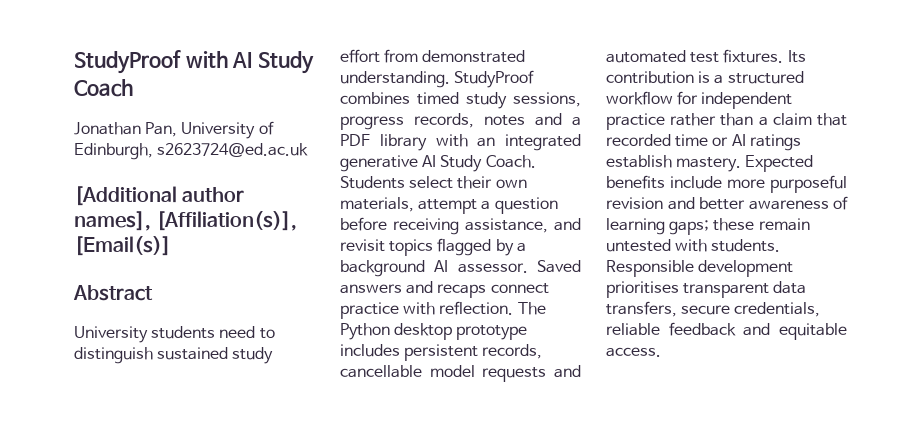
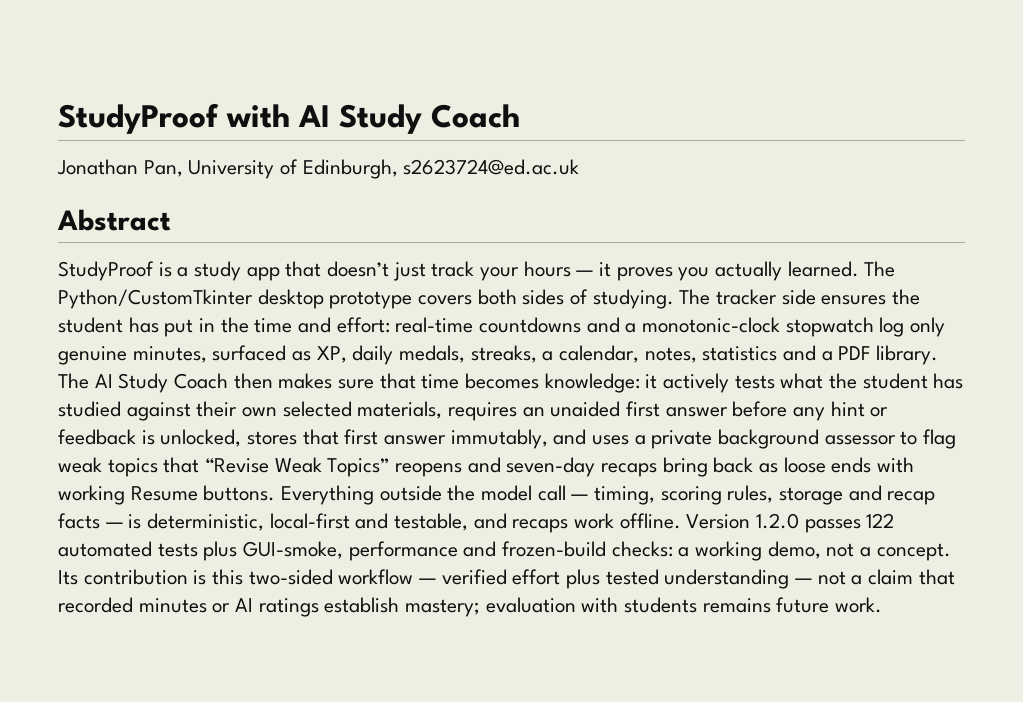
- [Additional author names], [Affiliation(s)], [Email(s)]
  Abstract
- University students need to distinguish sustained study effort from demonstrated understanding. StudyProof combines timed study sessions, progress records, notes and a PDF library with an integrated generative AI Study Coach. Students select their own materials, attempt a question before receiving assistance, and revisit topics flagged by a background AI assessor. Saved answers and recaps connect practice with reflection. The Python desktop prototype includes persistent records, cancellable model requests and automated test fixtures. Its contribution is a structured workflow for independent practice rather than a claim that recorded time or AI ratings establish mastery. Expected benefits include more purposeful revision and better awareness of learning gaps; these remain untested with students. Responsible development prioritises transparent data transfers, secure credentials, reliable feedback and equitable access.
+ StudyProof is a study app that doesn’t just track your hours — it proves you actually learned. The Python/CustomTkinter desktop prototype covers both sides of studying. The tracker side ensures the student has put in the time and effort: real-time countdowns and a monotonic-clock stopwatch log only genuine minutes, surfaced as XP, daily medals, streaks, a calendar, notes, statistics and a PDF library. The AI Study Coach then makes sure that time becomes knowledge: it actively tests what the student has studied against their own selected materials, requires an unaided first answer before any hint or feedback is unlocked, stores that first answer immutably, and uses a private background assessor to flag weak topics that “Revise Weak Topics” reopens and seven-day recaps bring back as loose ends with working Resume buttons. Everything outside the model call — timing, scoring rules, storage and recap facts — is deterministic, local-first and testable, and recaps work offline. Version 1.2.0 passes 122 automated tests plus GUI-smoke, performance and frozen-build checks: a working demo, not a concept. Its contribution is this two-sided workflow — verified effort plus tested understanding — not a claim that recorded minutes or AI ratings establish mastery; evaluation with students remains future work.

